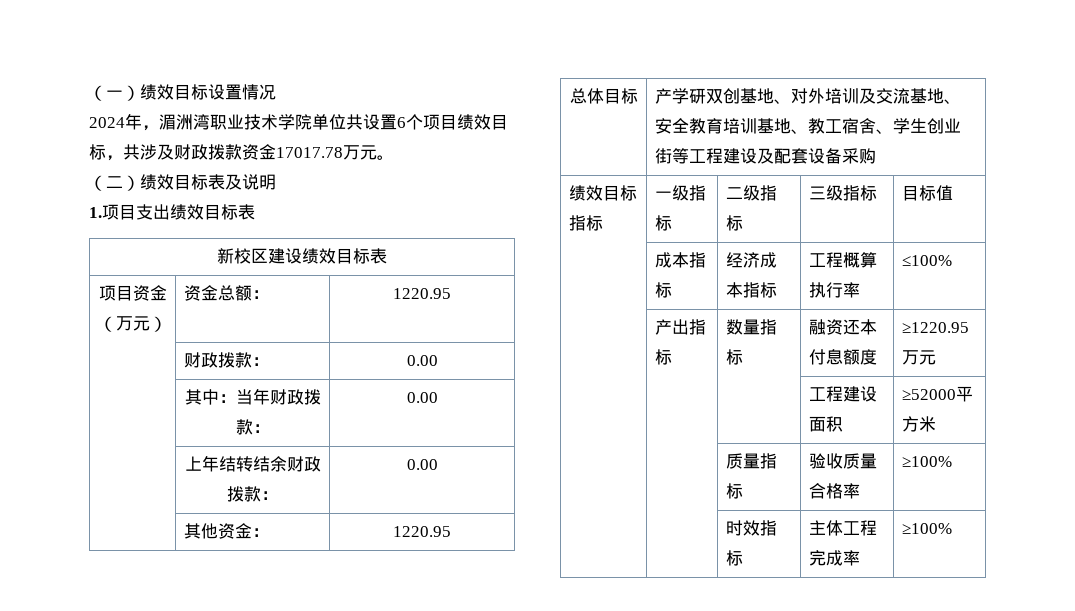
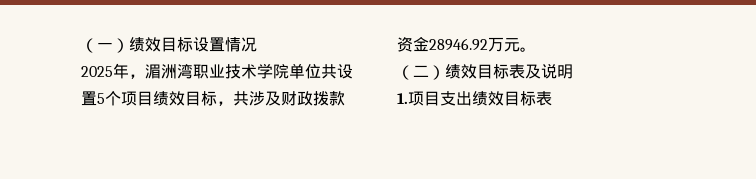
- 2024年，湄洲湾职业技术学院单位共设置6个项目绩效目标，共涉及财政拨款资金17017.78万元。
+ 2025年，湄洲湾职业技术学院单位共设置5个项目绩效目标，共涉及财政拨款资金28946.92万元。
- 新校区建设绩效目标表
- 项目资金（万元） | 资金总额： | 1220.95
- | 财政拨款： | 0.00
- | 其中：当年财政拨款： | 0.00
- | 上年结转结余财政拨款： | 0.00
- | 其他资金： | 1220.95
- 总体目标 | 产学研双创基地、对外培训及交流基地、安全教育培训基地、教工宿舍、学生创业街等工程建设及配套设备采购
- 绩效目标指标 | 一级指标 | 二级指标 | 三级指标 | 目标值
- | 成本指标 | 经济成本指标 | 工程概算执行率 | ≤100%
- | 产出指标 | 数量指标 | 融资还本付息额度 | ≥1220.95万元
- | | | 工程建设面积 | ≥52000平方米
- | | 质量指标 | 验收质量合格率 | ≥100%
- | | 时效指标 | 主体工程完成率 | ≥100%

